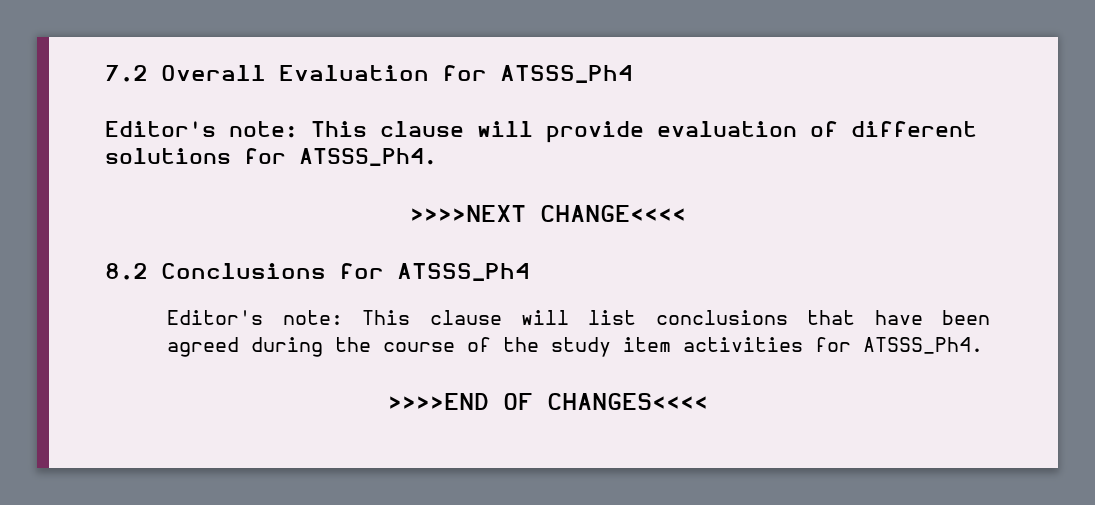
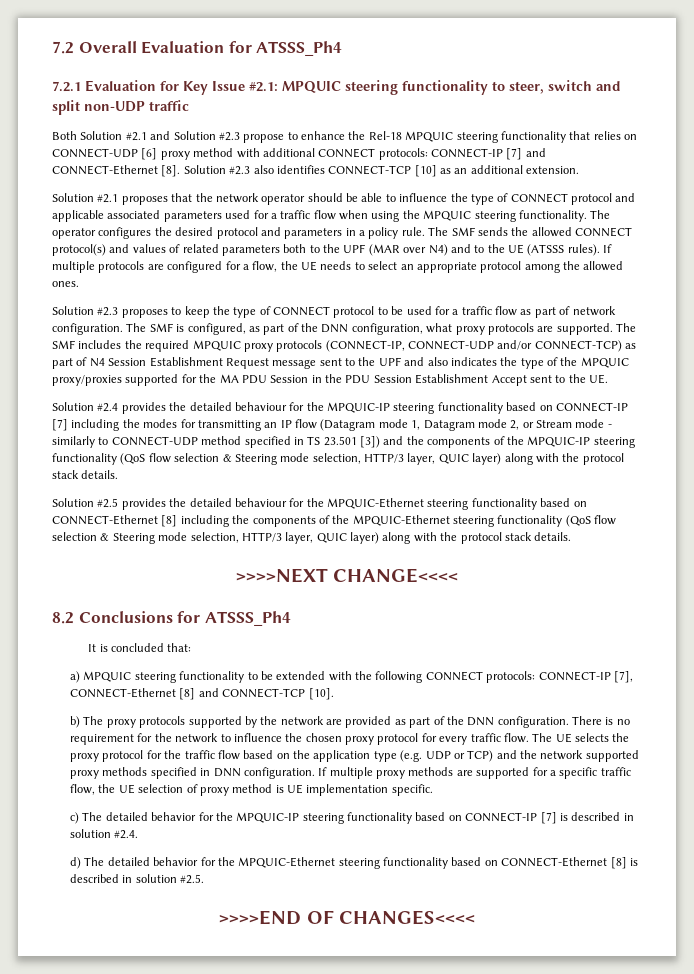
- Editor's note: This clause will provide evaluation of different solutions for ATSSS_Ph4.
+ 7.2.1 Evaluation for Key Issue #2.1: MPQUIC steering functionality to steer, switch and split non-UDP traffic
+ Both Solution #2.1 and Solution #2.3 propose to enhance the Rel-18 MPQUIC steering functionality that relies on CONNECT-UDP [6] proxy method with additional CONNECT protocols: CONNECT-IP [7] and CONNECT-Ethernet [8]. Solution #2.3 also identifies CONNECT-TCP [10] as an additional extension.
+ Solution #2.1 proposes that the network operator should be able to influence the type of CONNECT protocol and applicable associated parameters used for a traffic flow when using the MPQUIC steering functionality. The operator configures the desired protocol and parameters in a policy rule. The SMF sends the allowed CONNECT protocol(s) and values of related parameters both to the UPF (MAR over N4) and to the UE (ATSSS rules). If multiple protocols are configured for a flow, the UE needs to select an appropriate protocol among the allowed ones.
+ Solution #2.3 proposes to keep the type of CONNECT protocol to be used for a traffic flow as part of network configuration. The SMF is configured, as part of the DNN configuration, what proxy protocols are supported. The SMF includes the required MPQUIC proxy protocols (CONNECT-IP, CONNECT-UDP and/or CONNECT-TCP) as part of N4 Session Establishment Request message sent to the UPF and also indicates the type of the MPQUIC proxy/proxies supported for the MA PDU Session in the PDU Session Establishment Accept sent to the UE.
+ Solution #2.4 provides the detailed behaviour for the MPQUIC-IP steering functionality based on CONNECT-IP [7] including the modes for transmitting an IP flow (Datagram mode 1, Datagram mode 2, or Stream mode - similarly to CONNECT-UDP method specified in TS 23.501 [3]) and the components of the MPQUIC-IP steering functionality (QoS flow selection & Steering mode selection, HTTP/3 layer, QUIC layer) along with the protocol stack details.
+ Solution #2.5 provides the detailed behaviour for the MPQUIC-Ethernet steering functionality based on CONNECT-Ethernet [8] including the components of the MPQUIC-Ethernet steering functionality (QoS flow selection & Steering mode selection, HTTP/3 layer, QUIC layer) along with the protocol stack details.
- Editor's note: This clause will list conclusions that have been agreed during the course of the study item activities for ATSSS_Ph4.
+ It is concluded that:
+ a) MPQUIC steering functionality to be extended with the following CONNECT protocols: CONNECT-IP [7], CONNECT-Ethernet [8] and CONNECT-TCP [10].
+ b) The proxy protocols supported by the network are provided as part of the DNN configuration. There is no requirement for the network to influence the chosen proxy protocol for every traffic flow. The UE selects the proxy protocol for the traffic flow based on the application type (e.g. UDP or TCP) and the network supported proxy methods specified in DNN configuration. If multiple proxy methods are supported for a specific traffic flow, the UE selection of proxy method is UE implementation specific.
+ c) The detailed behavior for the MPQUIC-IP steering functionality based on CONNECT-IP [7] is described in solution #2.4.
+ d) The detailed behavior for the MPQUIC-Ethernet steering functionality based on CONNECT-Ethernet [8] is described in solution #2.5.

